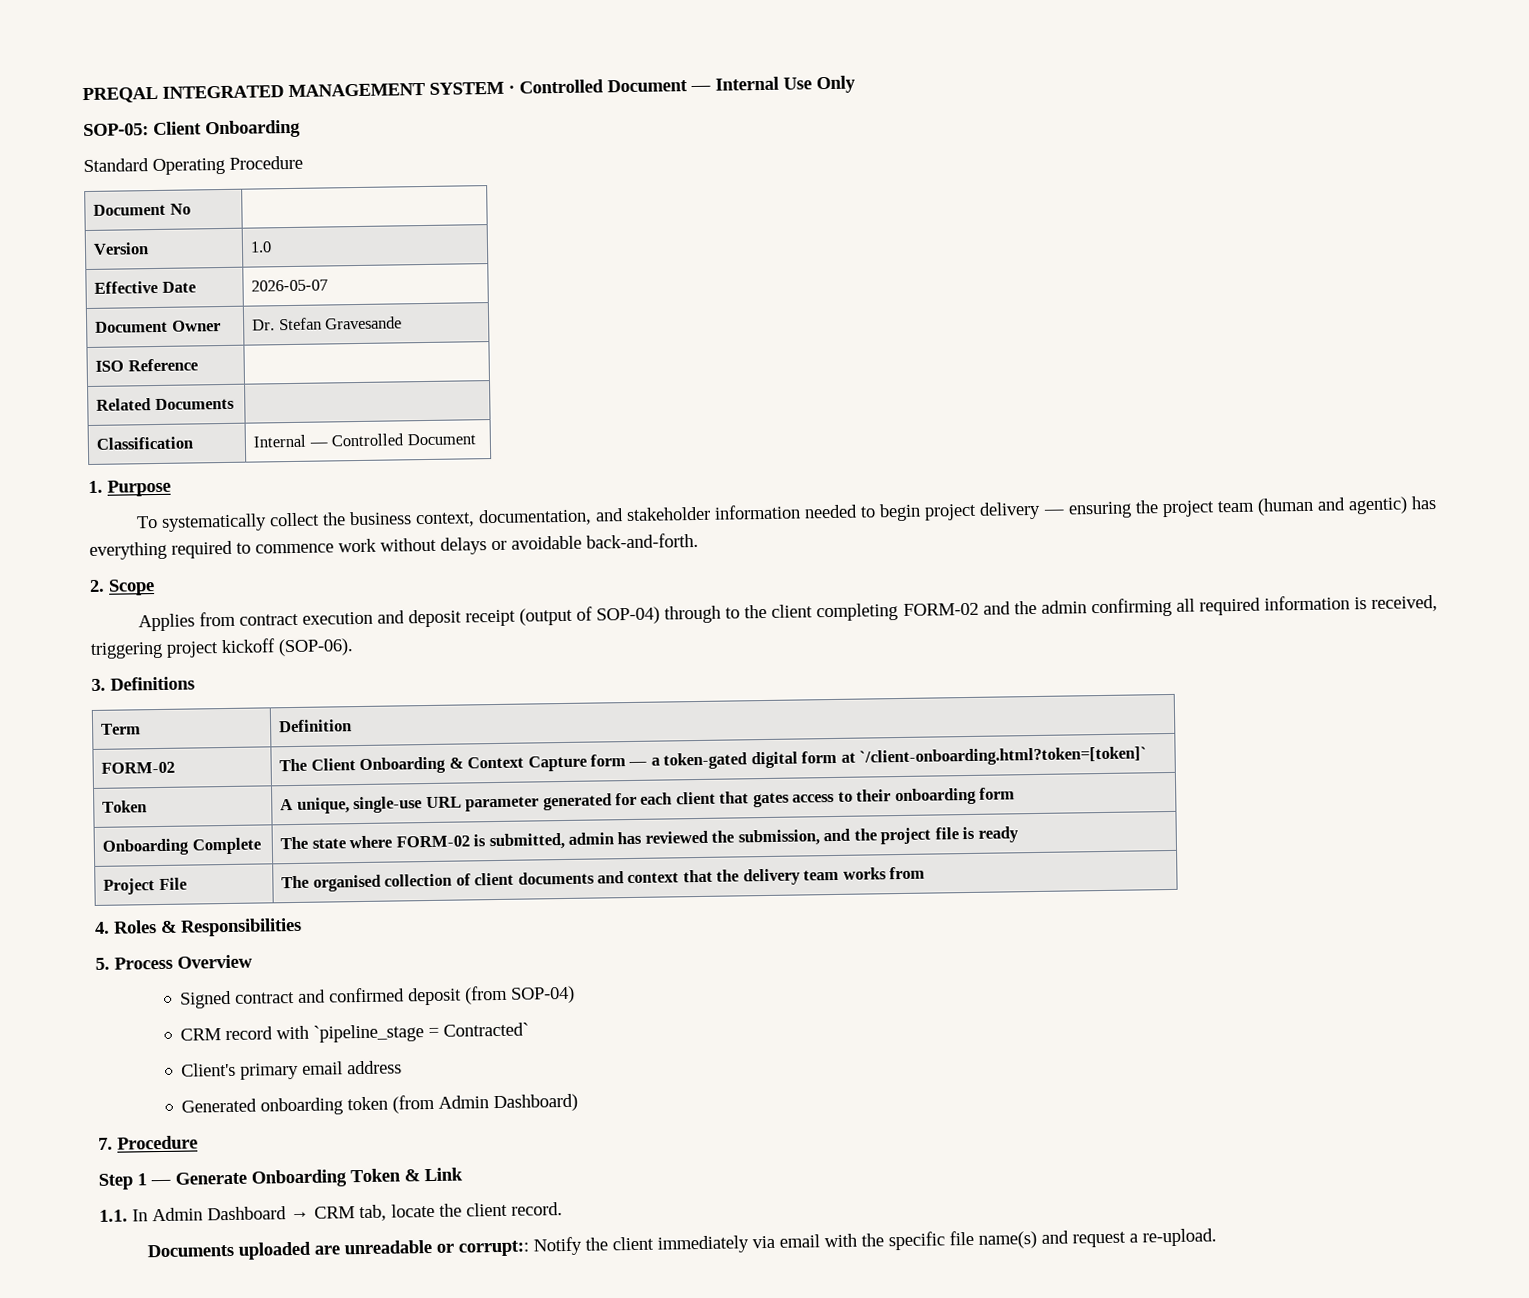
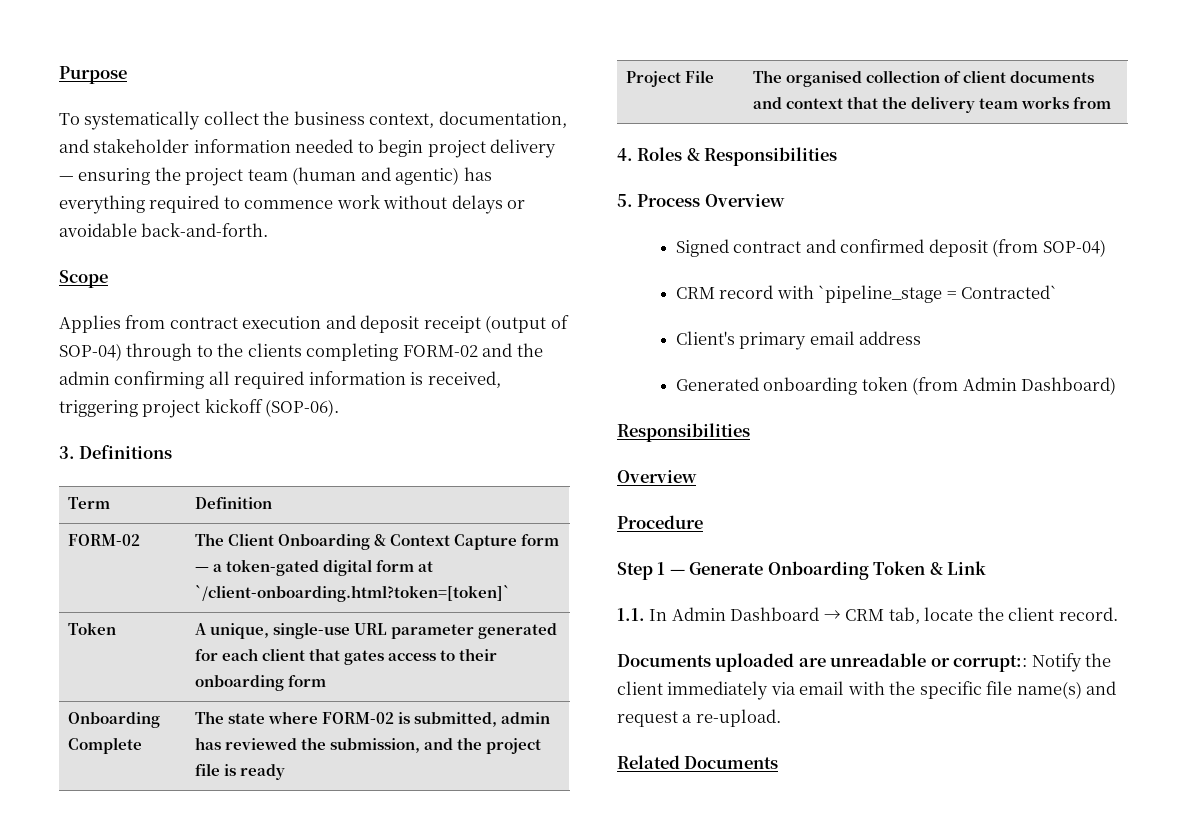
- PREQAL INTEGRATED MANAGEMENT SYSTEM · Controlled Document — Internal Use Only
- SOP-05: Client Onboarding
- Standard Operating Procedure
- Document No |
- Version | 1.0
- Effective Date | 2026-05-07
- Document Owner | Dr. Stefan Gravesande
- ISO Reference |
- Related Documents |
- Classification | Internal — Controlled Document
- 1. Purpose
+ Purpose
- 2. Scope
+ Scope
- Applies from contract execution and deposit receipt (output of SOP-04) through to the client completing FORM-02 and the admin confirming all required information is received, triggering project kickoff (SOP-06).
+ Applies from contract execution and deposit receipt (output of SOP-04) through to the clients completing FORM-02 and the admin confirming all required information is received, triggering project kickoff (SOP-06).
  Generated onboarding token (from Admin Dashboard)
- 7. Procedure
+ Responsibilities
+ Overview
+ Procedure
+ Related Documents

